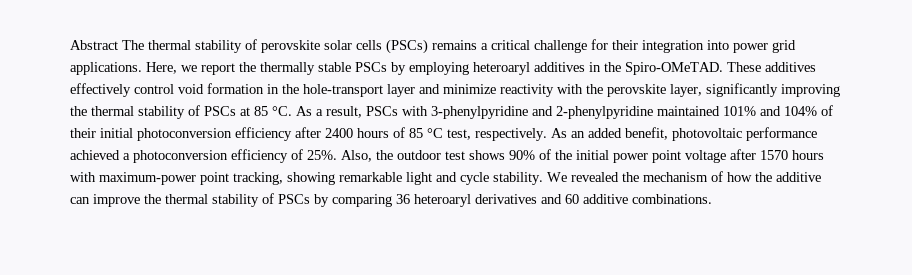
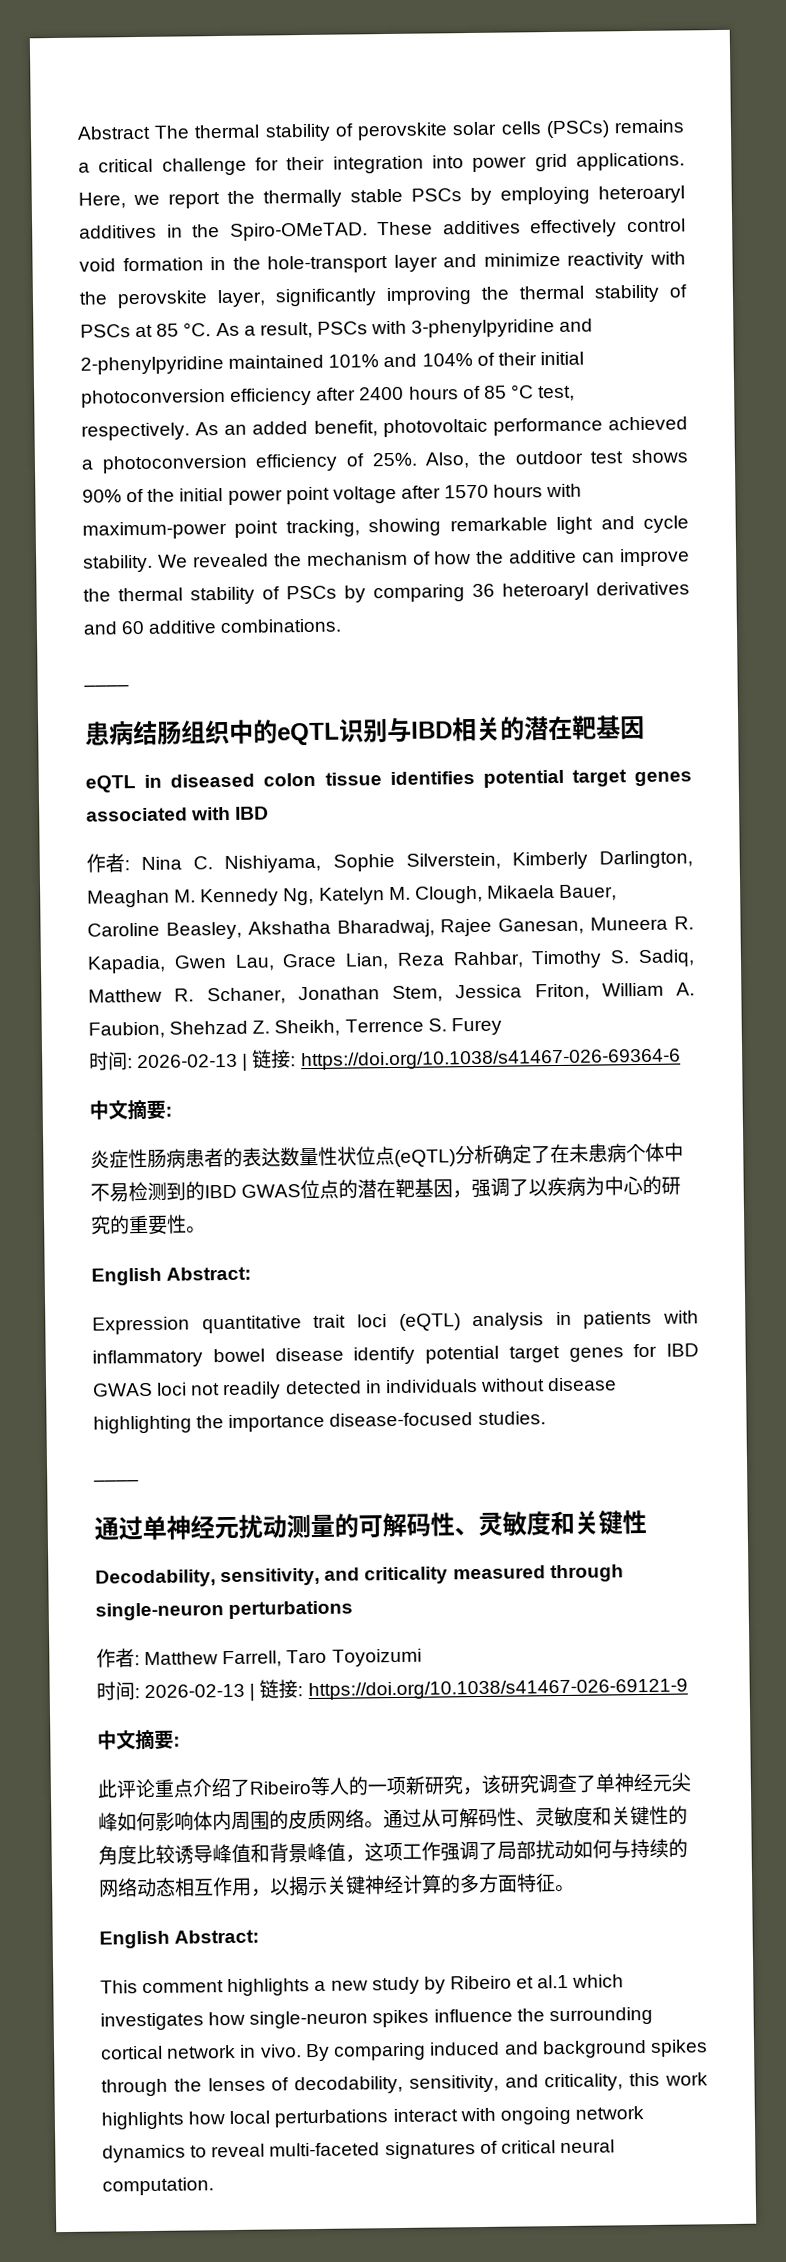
  We revealed the mechanism of how the additive can improve the thermal stability of PSCs by comparing 36 heteroaryl derivatives and 60 additive combinations.
+ ____
+ 患病结肠组织中的eQTL识别与IBD相关的潜在靶基因
+ eQTL in diseased colon tissue identifies potential target genes associated with IBD
+ 作者: Nina C. Nishiyama, Sophie Silverstein, Kimberly Darlington, Meaghan M. Kennedy Ng, Katelyn M. Clough, Mikaela Bauer, Caroline Beasley, Akshatha Bharadwaj, Rajee Ganesan, Muneera R. Kapadia, Gwen Lau, Grace Lian, Reza Rahbar, Timothy S. Sadiq, Matthew R. Schaner, Jonathan Stem, Jessica Friton, William A. Faubion, Shehzad Z. Sheikh, Terrence S. Furey
+ 时间: 2026-02-13 | 链接: https://doi.org/10.1038/s41467-026-69364-6
+ 中文摘要:
+ 炎症性肠病患者的表达数量性状位点(eQTL)分析确定了在未患病个体中不易检测到的IBD GWAS位点的潜在靶基因，强调了以疾病为中心的研究的重要性。
+ English Abstract:
+ Expression quantitative trait loci (eQTL) analysis in patients with inflammatory bowel disease identify potential target genes for IBD GWAS loci not readily detected in individuals without disease highlighting the importance disease-focused studies.
+ ____
+ 通过单神经元扰动测量的可解码性、灵敏度和关键性
+ Decodability, sensitivity, and criticality measured through single-neuron perturbations
+ 作者: Matthew Farrell, Taro Toyoizumi
+ 时间: 2026-02-13 | 链接: https://doi.org/10.1038/s41467-026-69121-9
+ 中文摘要:
+ 此评论重点介绍了Ribeiro等人的一项新研究，该研究调查了单神经元尖峰如何影响体内周围的皮质网络。通过从可解码性、灵敏度和关键性的角度比较诱导峰值和背景峰值，这项工作强调了局部扰动如何与持续的网络动态相互作用，以揭示关键神经计算的多方面特征。
+ English Abstract:
+ This comment highlights a new study by Ribeiro et al.1 which investigates how single-neuron spikes influence the surrounding cortical network in vivo. By comparing induced and background spikes through the lenses of decodability, sensitivity, and criticality, this work highlights how local perturbations interact with ongoing network dynamics to reveal multi-faceted signatures of critical neural computation.

